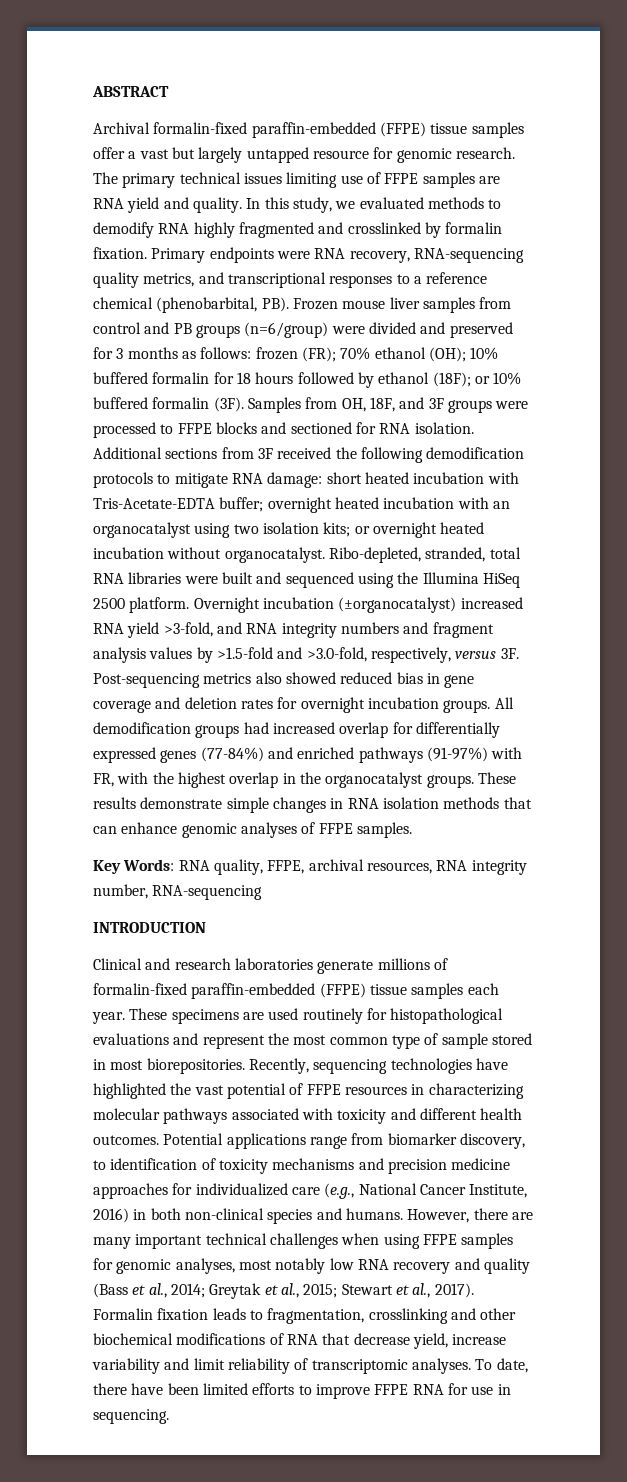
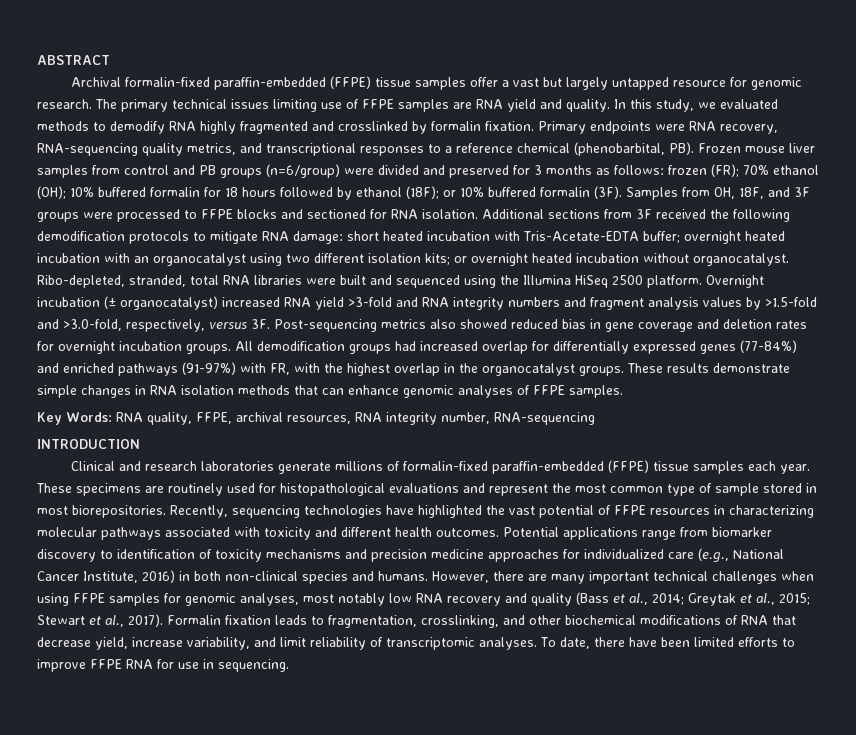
- Additional sections from 3F received the following demodification protocols to mitigate RNA damage: short heated incubation with Tris-Acetate-EDTA buffer; overnight heated incubation with an organocatalyst using two isolation kits; or overnight heated incubation without organocatalyst.
+ Additional sections from 3F received the following demodification protocols to mitigate RNA damage: short heated incubation with Tris-Acetate-EDTA buffer; overnight heated incubation with an organocatalyst using two different isolation kits; or overnight heated incubation without organocatalyst.
- Overnight incubation (±organocatalyst) increased RNA yield >3-fold, and RNA integrity numbers and fragment analysis values by >1.5-fold and >3.0-fold, respectively, versus 3F.
+ Overnight incubation (± organocatalyst) increased RNA yield >3-fold and RNA integrity numbers and fragment analysis values by >1.5-fold and >3.0-fold, respectively, versus 3F.
- These specimens are used routinely for histopathological evaluations and represent the most common type of sample stored in most biorepositories.
+ These specimens are routinely used for histopathological evaluations and represent the most common type of sample stored in most biorepositories.
- Potential applications range from biomarker discovery, to identification of toxicity mechanisms and precision medicine approaches for individualized care (e.g., National Cancer Institute, 2016) in both non-clinical species and humans.
+ Potential applications range from biomarker discovery to identification of toxicity mechanisms and precision medicine approaches for individualized care (e.g., National Cancer Institute, 2016) in both non-clinical species and humans.
- Formalin fixation leads to fragmentation, crosslinking and other biochemical modifications of RNA that decrease yield, increase variability and limit reliability of transcriptomic analyses.
+ Formalin fixation leads to fragmentation, crosslinking, and other biochemical modifications of RNA that decrease yield, increase variability, and limit reliability of transcriptomic analyses.

